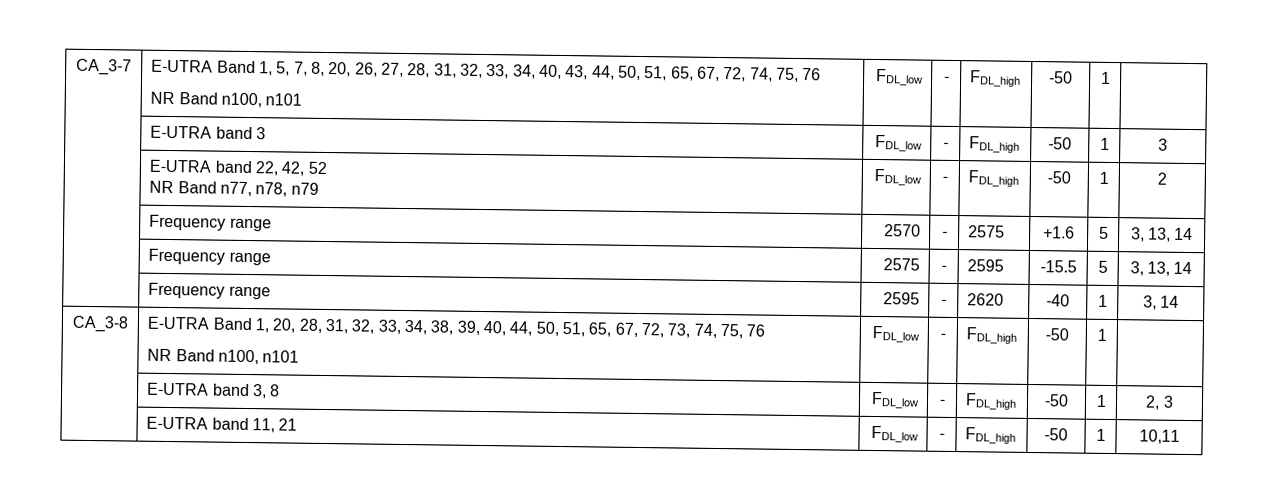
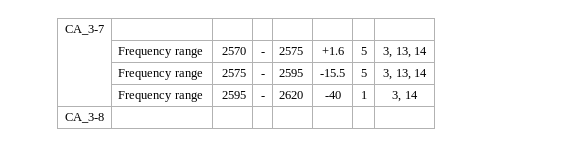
- CA_3-7 | E-UTRA Band 1, 5, 7, 8, 20, 26, 27, 28, 31, 32, 33, 34, 40, 43, 44, 50, 51, 65, 67, 72, 74, 75, 76
- NR Band n100, n101 | FDL_low | - | FDL_high | -50 | 1 |
- | E-UTRA band 3 | FDL_low | - | FDL_high | -50 | 1 | 3
- | E-UTRA band 22, 42, 52
- NR Band n77, n78, n79 | FDL_low | - | FDL_high | -50 | 1 | 2
+ CA_3-7 | | | | | | |
- CA_3-8 | E-UTRA Band 1, 20, 28, 31, 32, 33, 34, 38, 39, 40, 44, 50, 51, 65, 67, 72, 73, 74, 75, 76
- NR Band n100, n101 | FDL_low | - | FDL_high | -50 | 1 |
- | E-UTRA band 3, 8 | FDL_low | - | FDL_high | -50 | 1 | 2, 3
- | E-UTRA band 11, 21 | FDL_low | - | FDL_high | -50 | 1 | 10,11
+ CA_3-8 | | | | | | |

